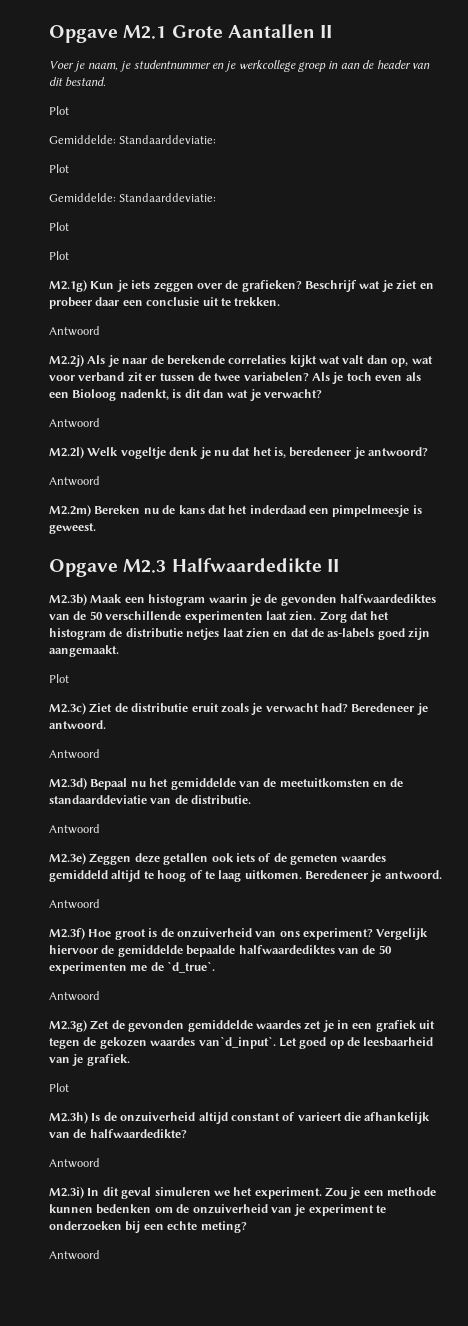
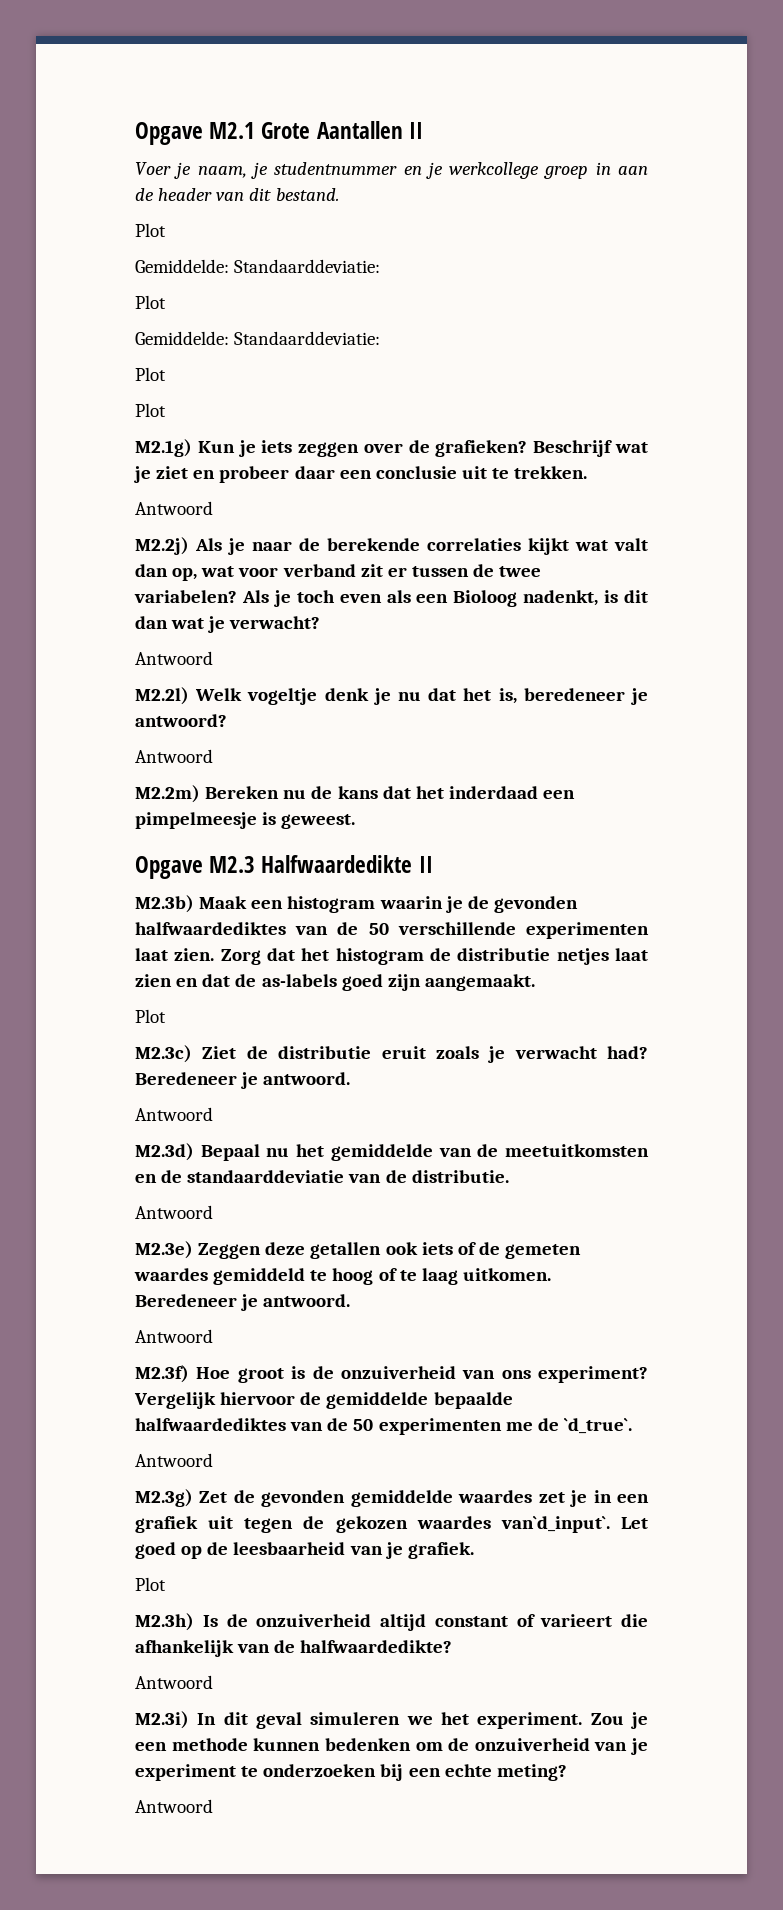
- M2.3e) Zeggen deze getallen ook iets of de gemeten waardes gemiddeld altijd te hoog of te laag uitkomen.
+ M2.3e) Zeggen deze getallen ook iets of de gemeten waardes gemiddeld te hoog of te laag uitkomen.

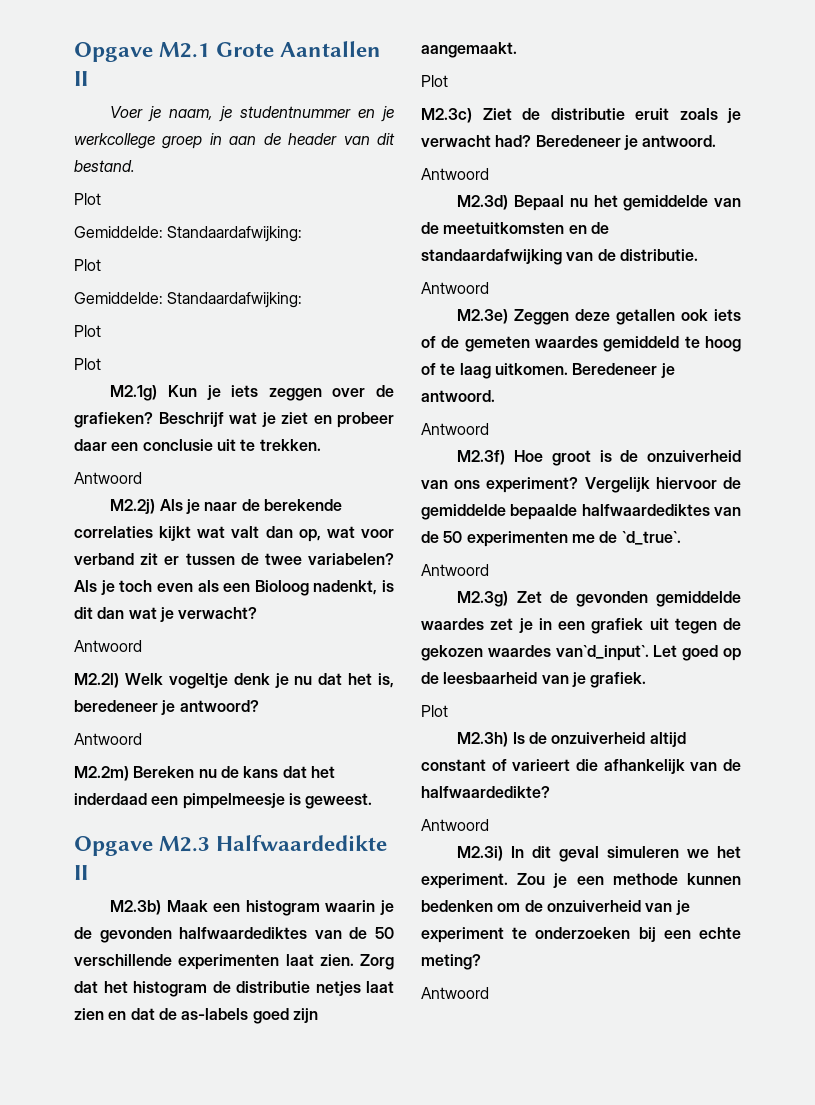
  Voer je naam, je studentnummer en je werkcollege groep in aan de header van dit bestand.
  Plot
- Gemiddelde: Standaarddeviatie:
+ Gemiddelde: Standaardafwijking:
  Plot
- Gemiddelde: Standaarddeviatie:
+ Gemiddelde: Standaardafwijking:
- M2.3d) Bepaal nu het gemiddelde van de meetuitkomsten en de standaarddeviatie van de distributie.
+ M2.3d) Bepaal nu het gemiddelde van de meetuitkomsten en de standaardafwijking van de distributie.

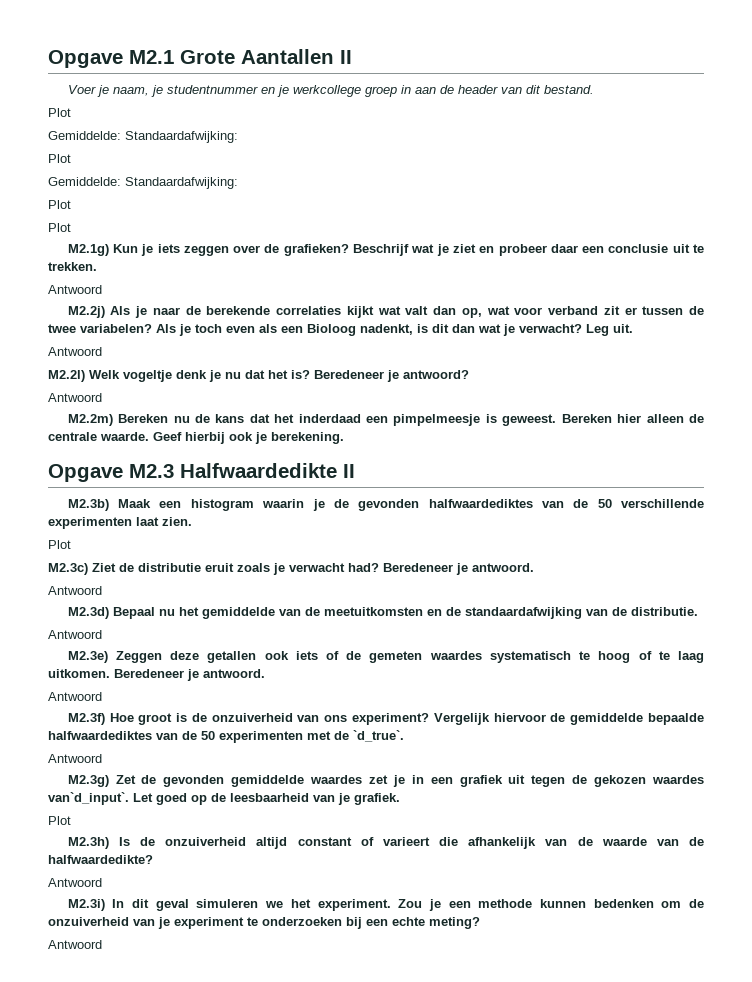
+ Leg uit.
- M2.2l) Welk vogeltje denk je nu dat het is, beredeneer je antwoord?
+ M2.2l) Welk vogeltje denk je nu dat het is? Beredeneer je antwoord?
+ Bereken hier alleen de centrale waarde. Geef hierbij ook je berekening.
- Zorg dat het histogram de distributie netjes laat zien en dat de as-labels goed zijn aangemaakt.
- M2.3e) Zeggen deze getallen ook iets of de gemeten waardes gemiddeld te hoog of te laag uitkomen.
+ M2.3e) Zeggen deze getallen ook iets of de gemeten waardes systematisch te hoog of te laag uitkomen.
- Vergelijk hiervoor de gemiddelde bepaalde halfwaardediktes van de 50 experimenten me de `d_true`.
+ Vergelijk hiervoor de gemiddelde bepaalde halfwaardediktes van de 50 experimenten met de `d_true`.
- M2.3h) Is de onzuiverheid altijd constant of varieert die afhankelijk van de halfwaardedikte?
+ M2.3h) Is de onzuiverheid altijd constant of varieert die afhankelijk van de waarde van de halfwaardedikte?

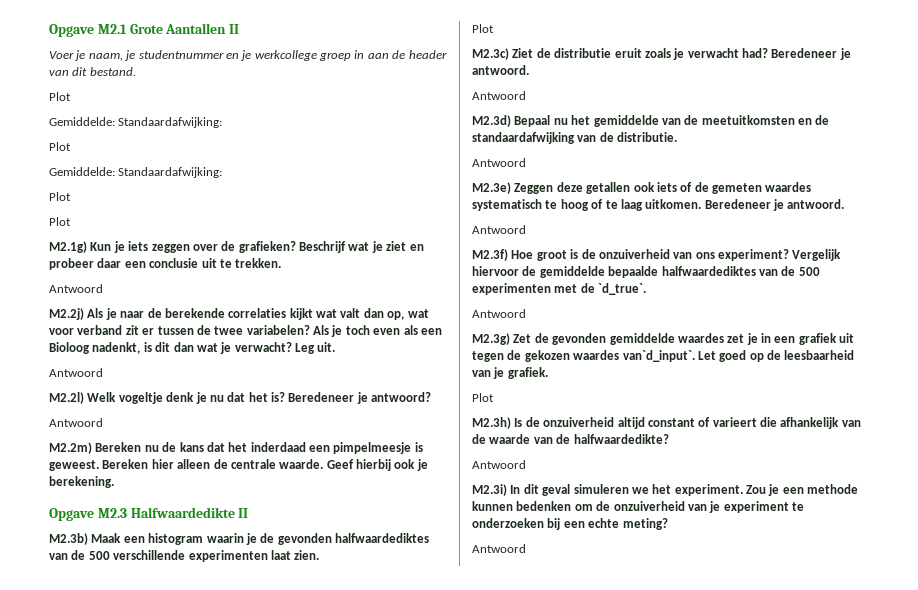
- M2.3b) Maak een histogram waarin je de gevonden halfwaardediktes van de 50 verschillende experimenten laat zien.
+ M2.3b) Maak een histogram waarin je de gevonden halfwaardediktes van de 500 verschillende experimenten laat zien.
- Vergelijk hiervoor de gemiddelde bepaalde halfwaardediktes van de 50 experimenten met de `d_true`.
+ Vergelijk hiervoor de gemiddelde bepaalde halfwaardediktes van de 500 experimenten met de `d_true`.

